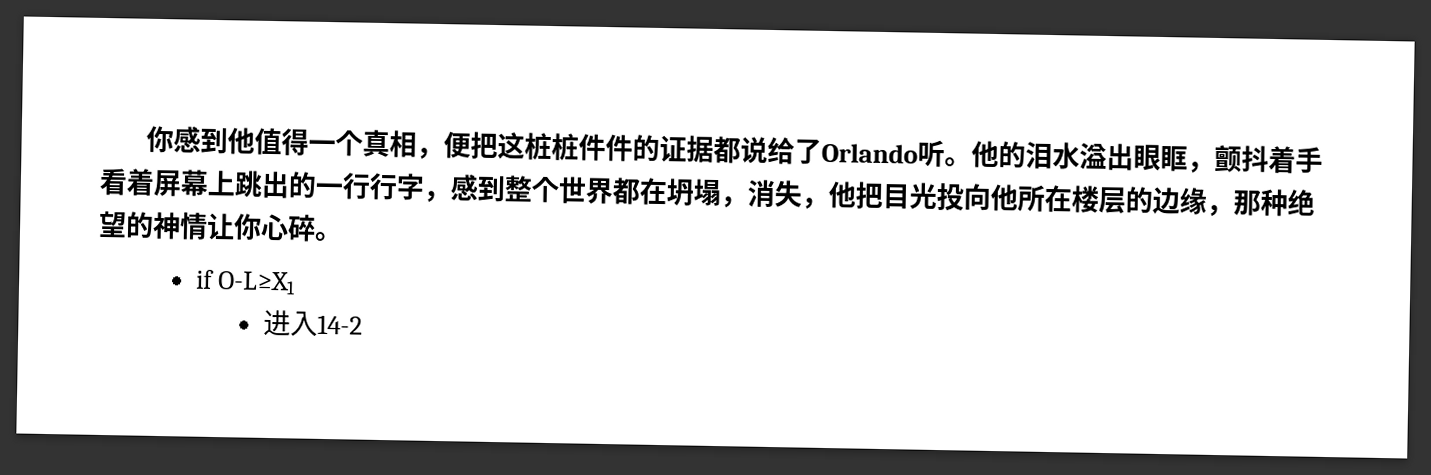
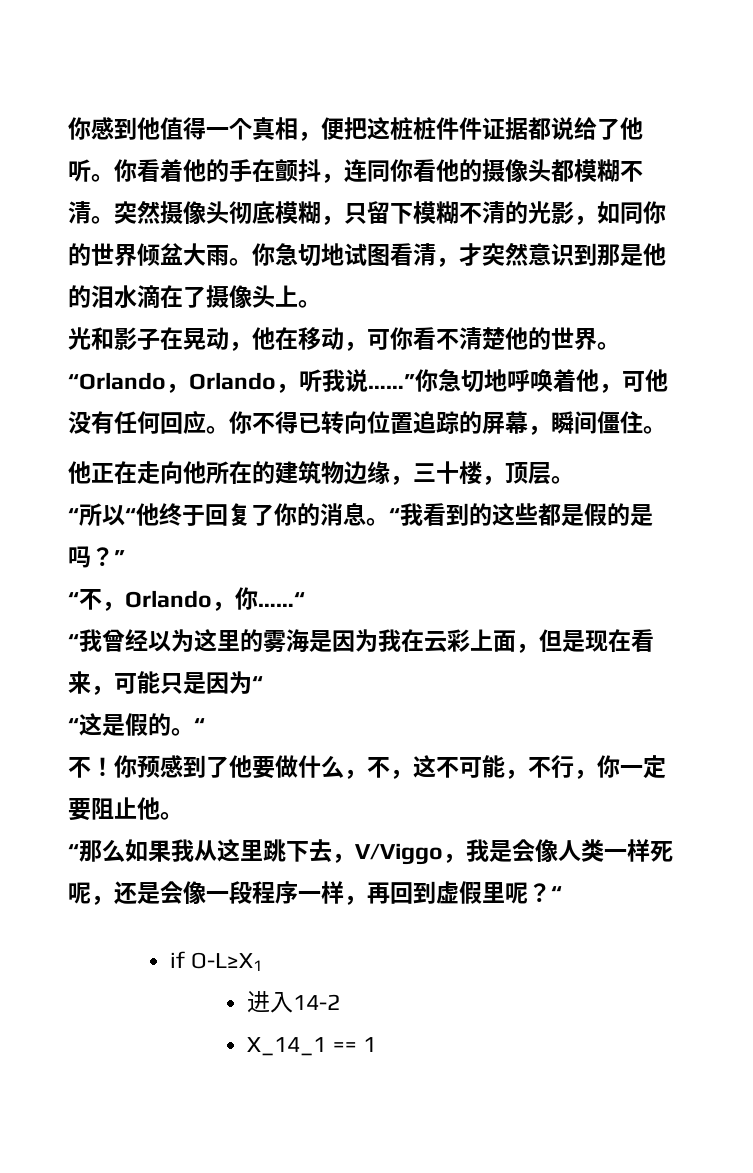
- 你感到他值得一个真相，便把这桩桩件件的证据都说给了Orlando听。他的泪水溢出眼眶，颤抖着手看着屏幕上跳出的一行行字，感到整个世界都在坍塌，消失，他把目光投向他所在楼层的边缘，那种绝望的神情让你心碎。
+ 你感到他值得一个真相，便把这桩桩件件证据都说给了他听。你看着他的手在颤抖，连同你看他的摄像头都模糊不清。突然摄像头彻底模糊，只留下模糊不清的光影，如同你的世界倾盆大雨。你急切地试图看清，才突然意识到那是他的泪水滴在了摄像头上。
+ 光和影子在晃动，他在移动，可你看不清楚他的世界。“Orlando，Orlando，听我说……”你急切地呼唤着他，可他没有任何回应。你不得已转向位置追踪的屏幕，瞬间僵住。
+ 他正在走向他所在的建筑物边缘，三十楼，顶层。
+ “所以“他终于回复了你的消息。“我看到的这些都是假的是吗？”
+ “不，Orlando，你……“
+ “我曾经以为这里的雾海是因为我在云彩上面，但是现在看来，可能只是因为“
+ “这是假的。“
+ 不！你预感到了他要做什么，不，这不可能，不行，你一定要阻止他。
+ “那么如果我从这里跳下去，V/Viggo，我是会像人类一样死呢，还是会像一段程序一样，再回到虚假里呢？“
+ X_14_1 == 1

